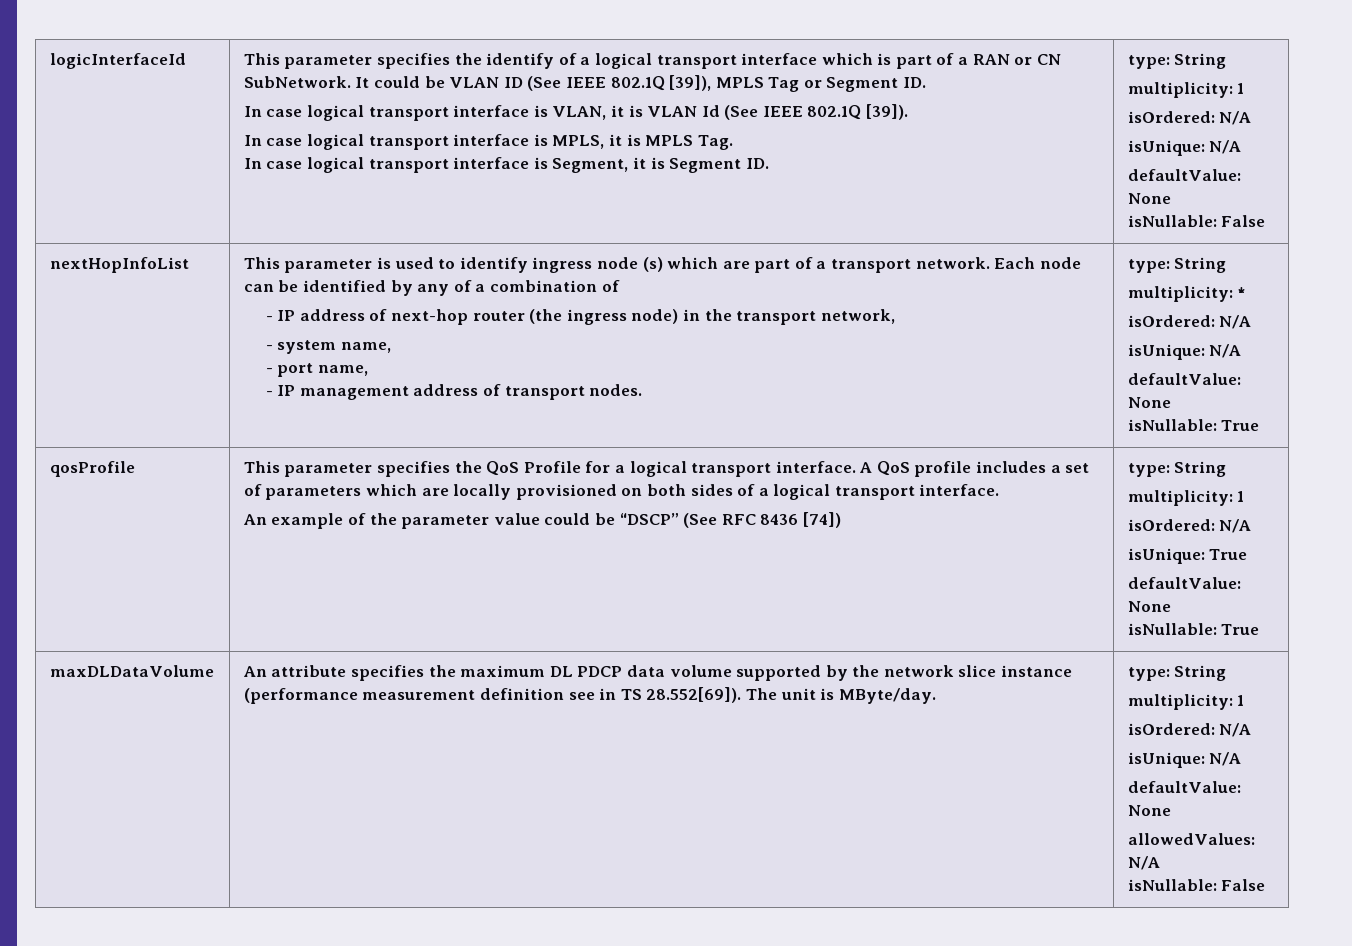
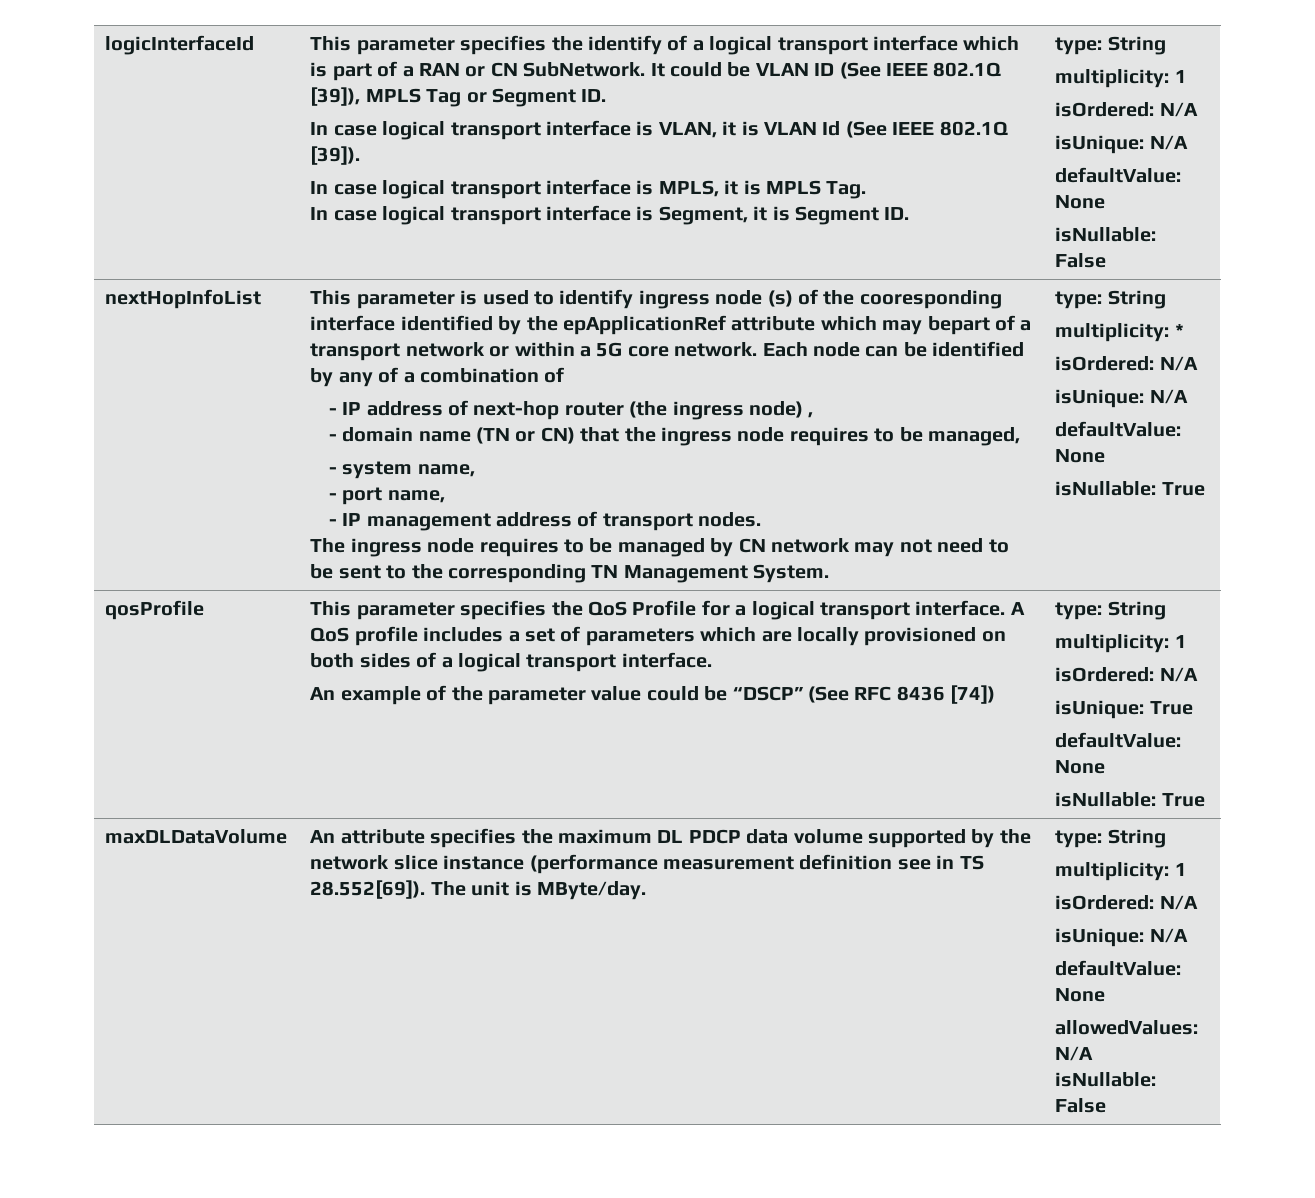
- This parameter is used to identify ingress node (s) which are part of a transport network.
+ This parameter is used to identify ingress node (s) of the cooresponding interface identified by the epApplicationRef attribute which may bepart of a transport network or within a 5G core network.
- - IP address of next-hop router (the ingress node) in the transport network,
+ - IP address of next-hop router (the ingress node) ,
+ - domain name (TN or CN) that the ingress node requires to be managed,
+ The ingress node requires to be managed by CN network may not need to be sent to the corresponding TN Management System.

